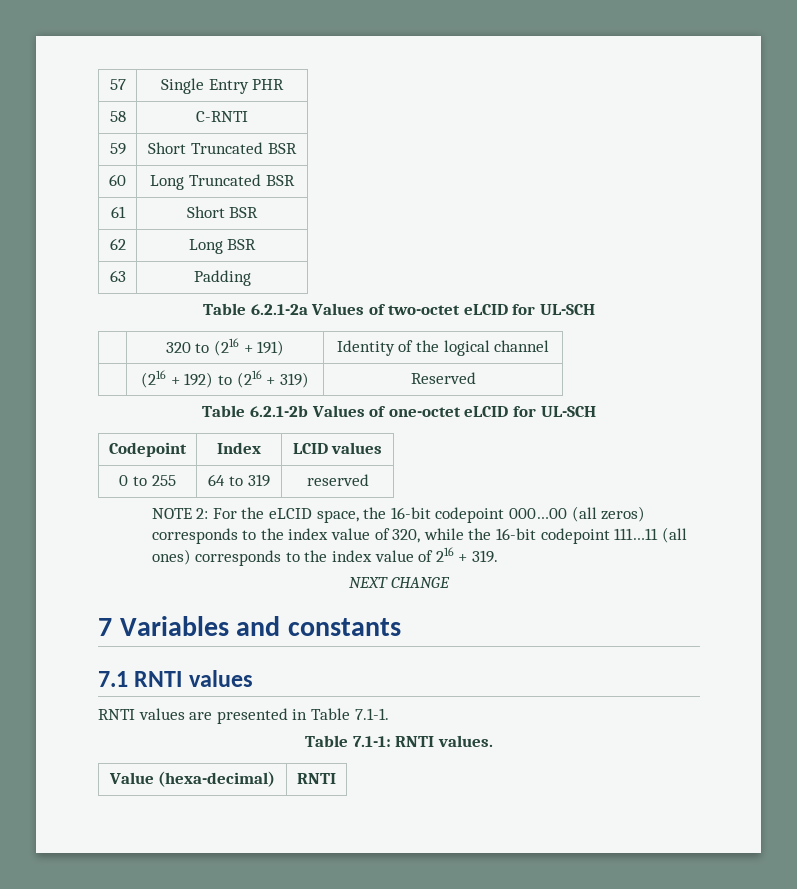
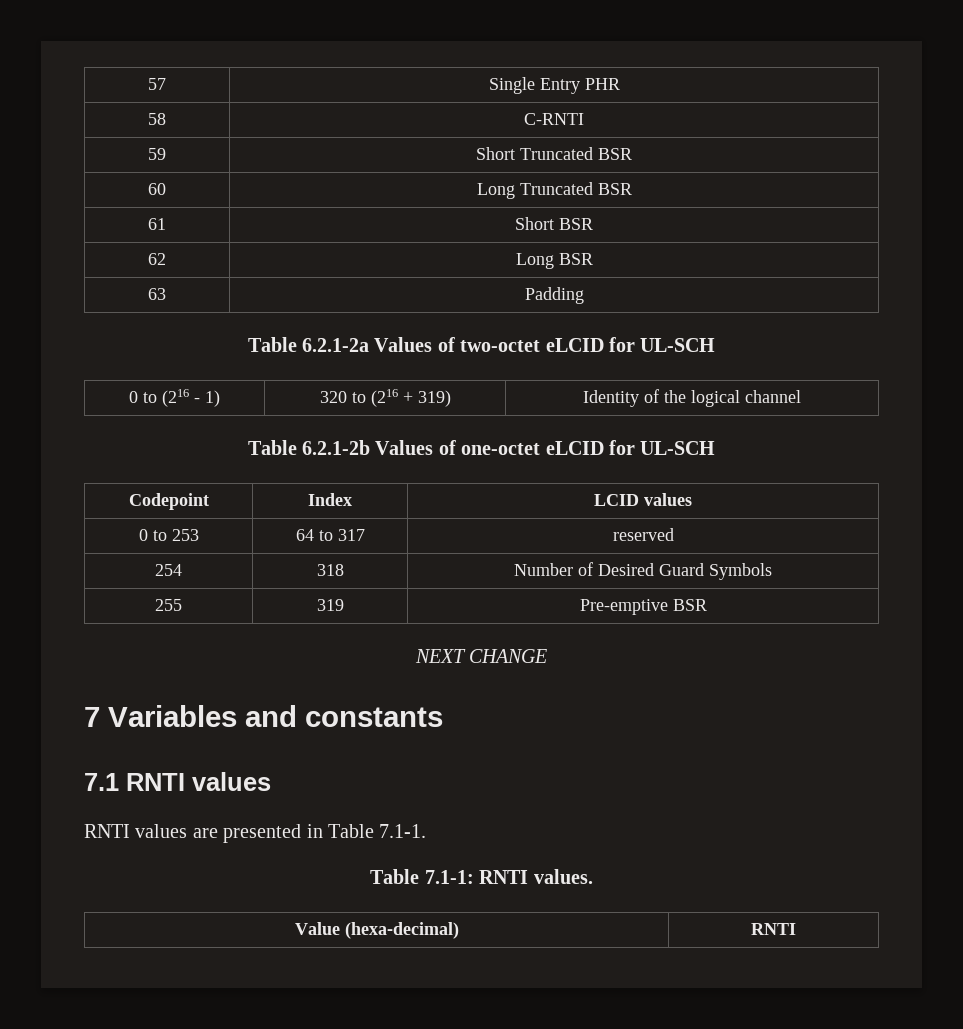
- | 320 to (216 + 191) | Identity of the logical channel
+ 0 to (216 - 1) | 320 to (216 + 319) | Identity of the logical channel
- | (216 + 192) to (216 + 319) | Reserved
- 0 to 255 | 64 to 319 | reserved
- NOTE 2: For the eLCID space, the 16-bit codepoint 000…00 (all zeros) corresponds to the index value of 320, while the 16-bit codepoint 111…11 (all ones) corresponds to the index value of 216 + 319.
+ 0 to 253 | 64 to 317 | reserved
+ 254 | 318 | Number of Desired Guard Symbols
+ 255 | 319 | Pre-emptive BSR

